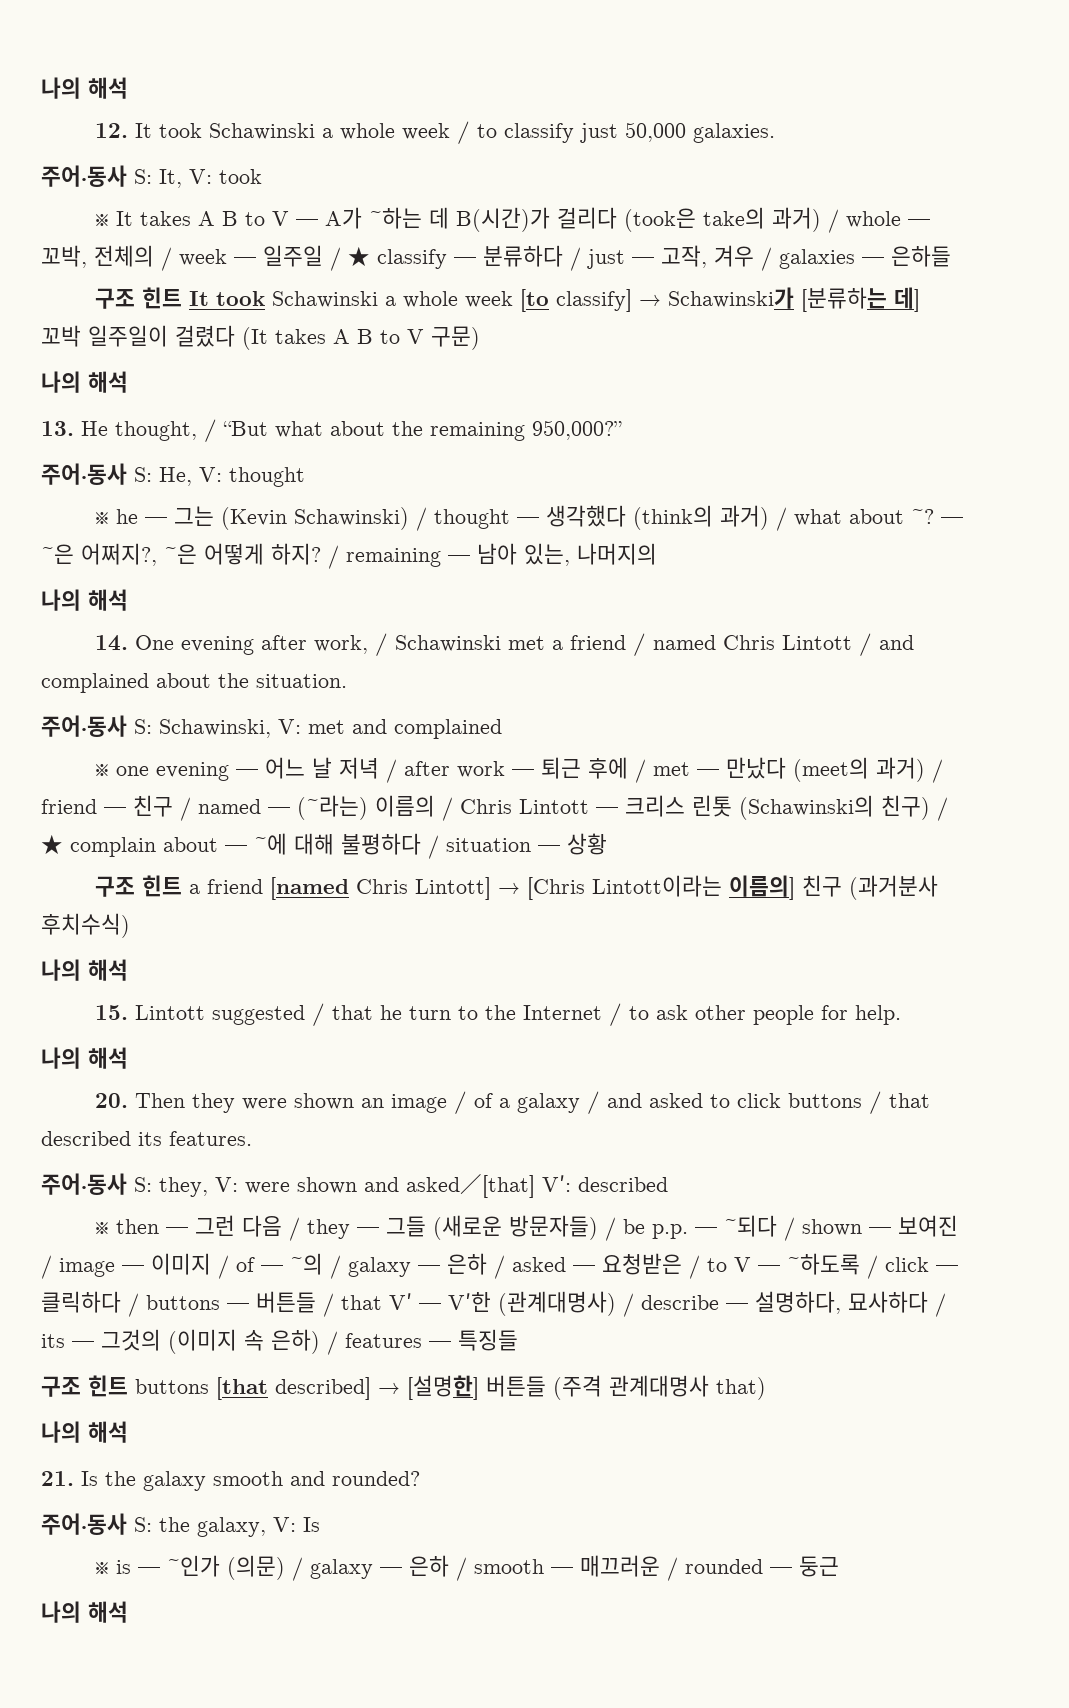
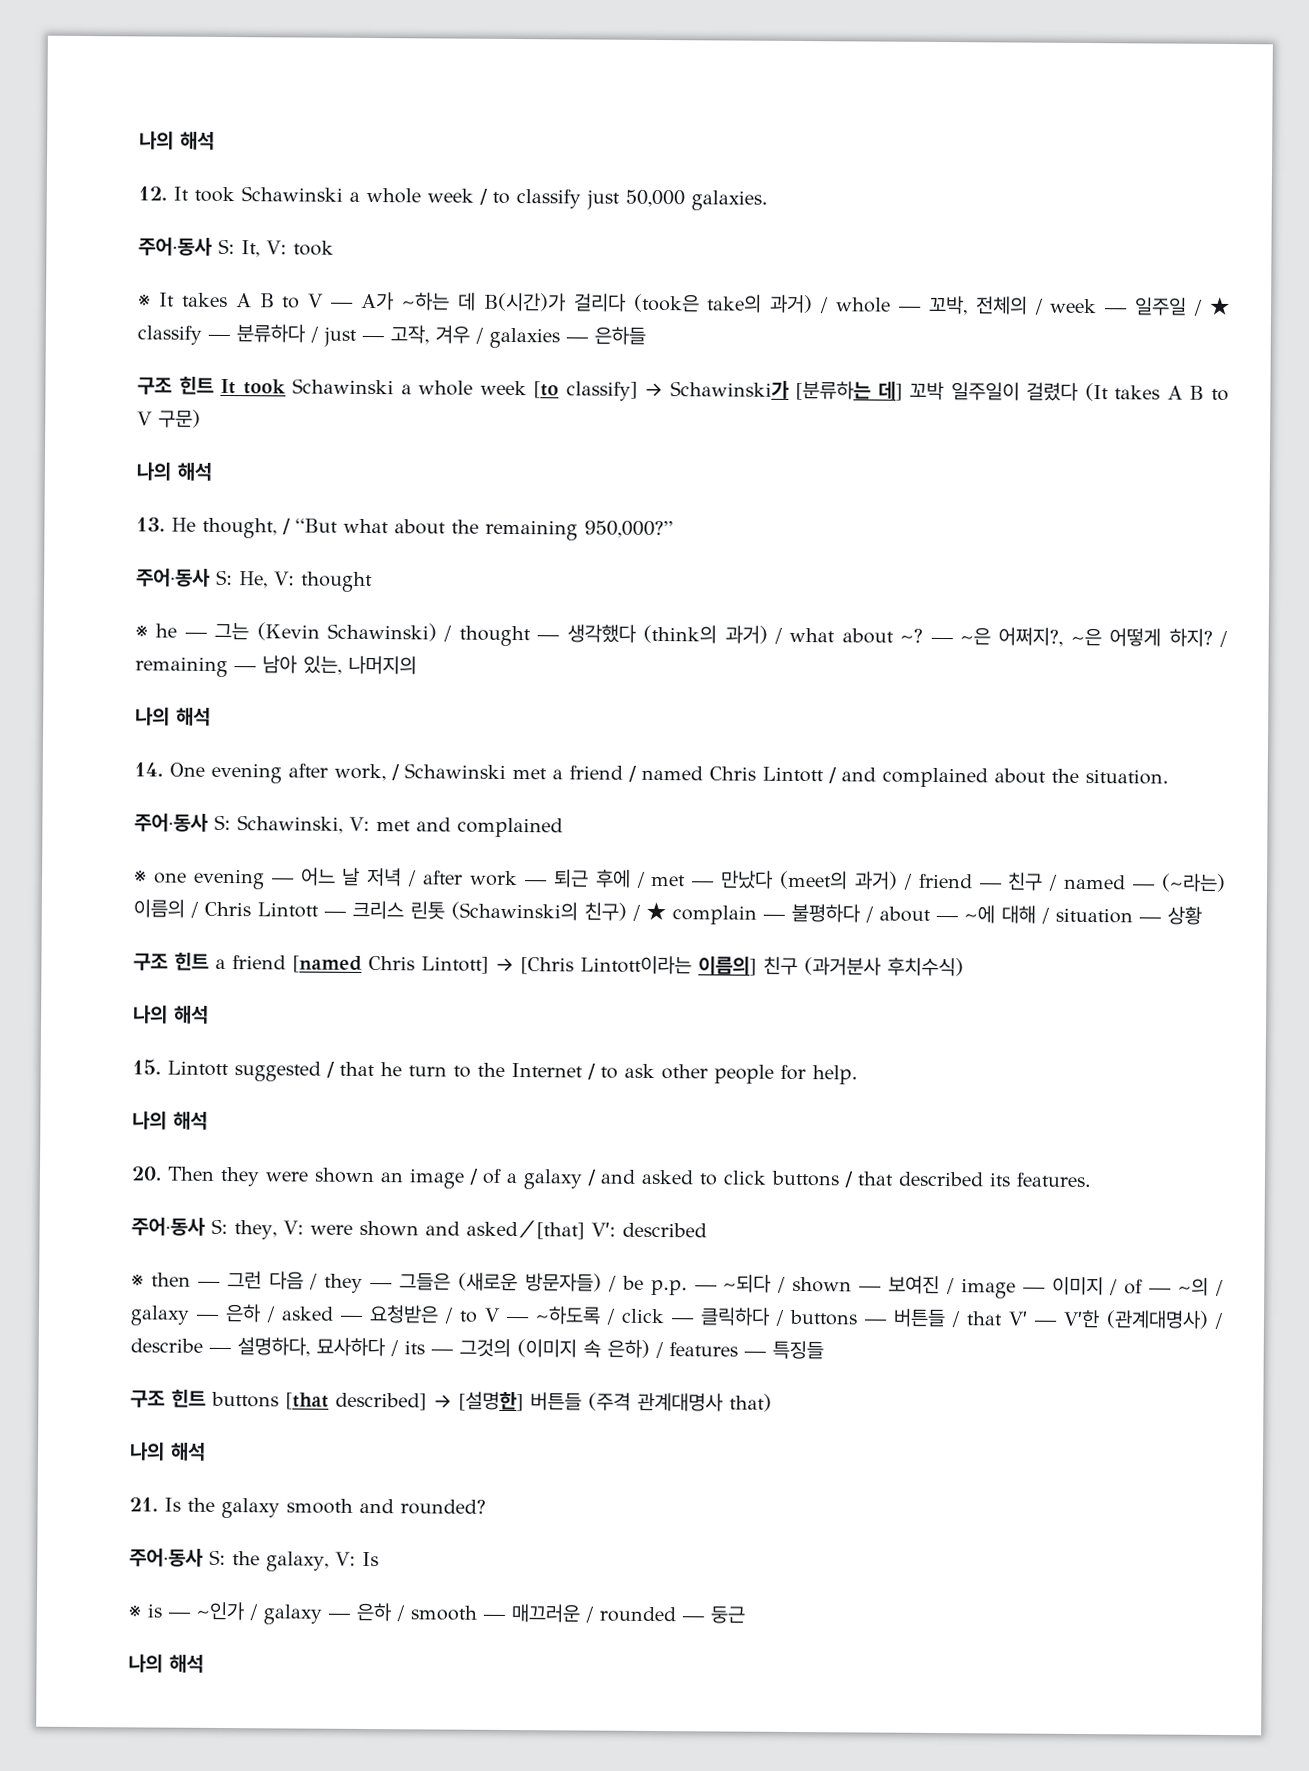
- ※ one evening — 어느 날 저녁 / after work — 퇴근 후에 / met — 만났다 (meet의 과거) / friend — 친구 / named — (~라는) 이름의 / Chris Lintott — 크리스 린톳 (Schawinski의 친구) / ★ complain about — ~에 대해 불평하다 / situation — 상황
+ ※ one evening — 어느 날 저녁 / after work — 퇴근 후에 / met — 만났다 (meet의 과거) / friend — 친구 / named — (~라는) 이름의 / Chris Lintott — 크리스 린톳 (Schawinski의 친구) / ★ complain — 불평하다 / about — ~에 대해 / situation — 상황
- ※ then — 그런 다음 / they — 그들 (새로운 방문자들) / be p.p. — ~되다 / shown — 보여진 / image — 이미지 / of — ~의 / galaxy — 은하 / asked — 요청받은 / to V — ~하도록 / click — 클릭하다 / buttons — 버튼들 / that V′ — V′한 (관계대명사) / describe — 설명하다, 묘사하다 / its — 그것의 (이미지 속 은하) / features — 특징들
+ ※ then — 그런 다음 / they — 그들은 (새로운 방문자들) / be p.p. — ~되다 / shown — 보여진 / image — 이미지 / of — ~의 / galaxy — 은하 / asked — 요청받은 / to V — ~하도록 / click — 클릭하다 / buttons — 버튼들 / that V′ — V′한 (관계대명사) / describe — 설명하다, 묘사하다 / its — 그것의 (이미지 속 은하) / features — 특징들
- ※ is — ~인가 (의문) / galaxy — 은하 / smooth — 매끄러운 / rounded — 둥근
+ ※ is — ~인가 / galaxy — 은하 / smooth — 매끄러운 / rounded — 둥근

